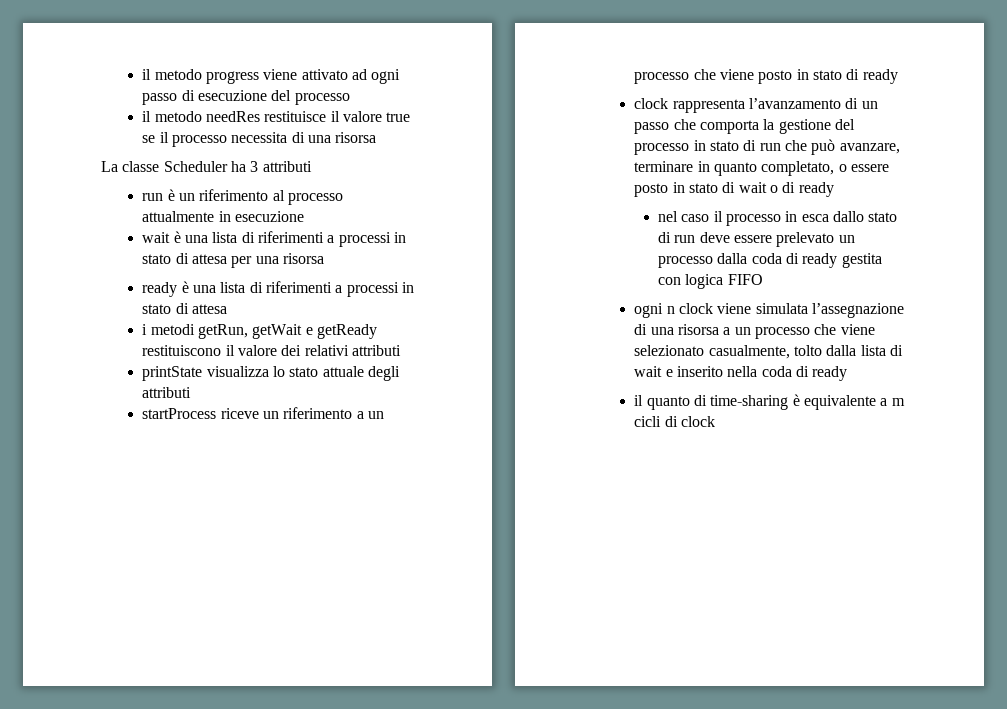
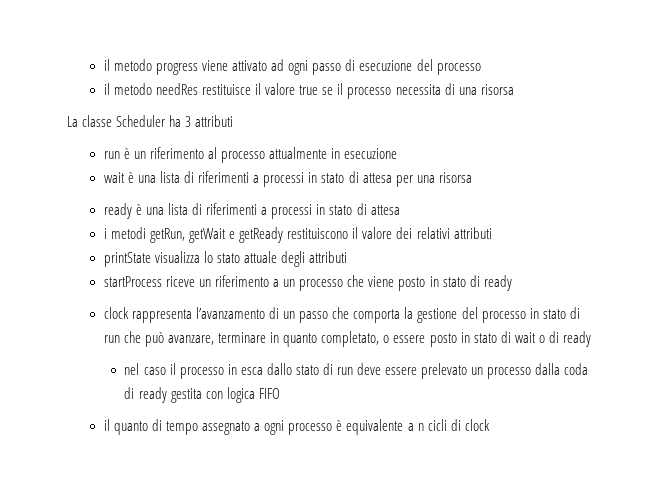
- ogni n clock viene simulata l’assegnazione di una risorsa a un processo che viene selezionato casualmente, tolto dalla lista di wait e inserito nella coda di ready
- il quanto di time-sharing è equivalente a m cicli di clock
+ il quanto di tempo assegnato a ogni processo è equivalente a n cicli di clock

